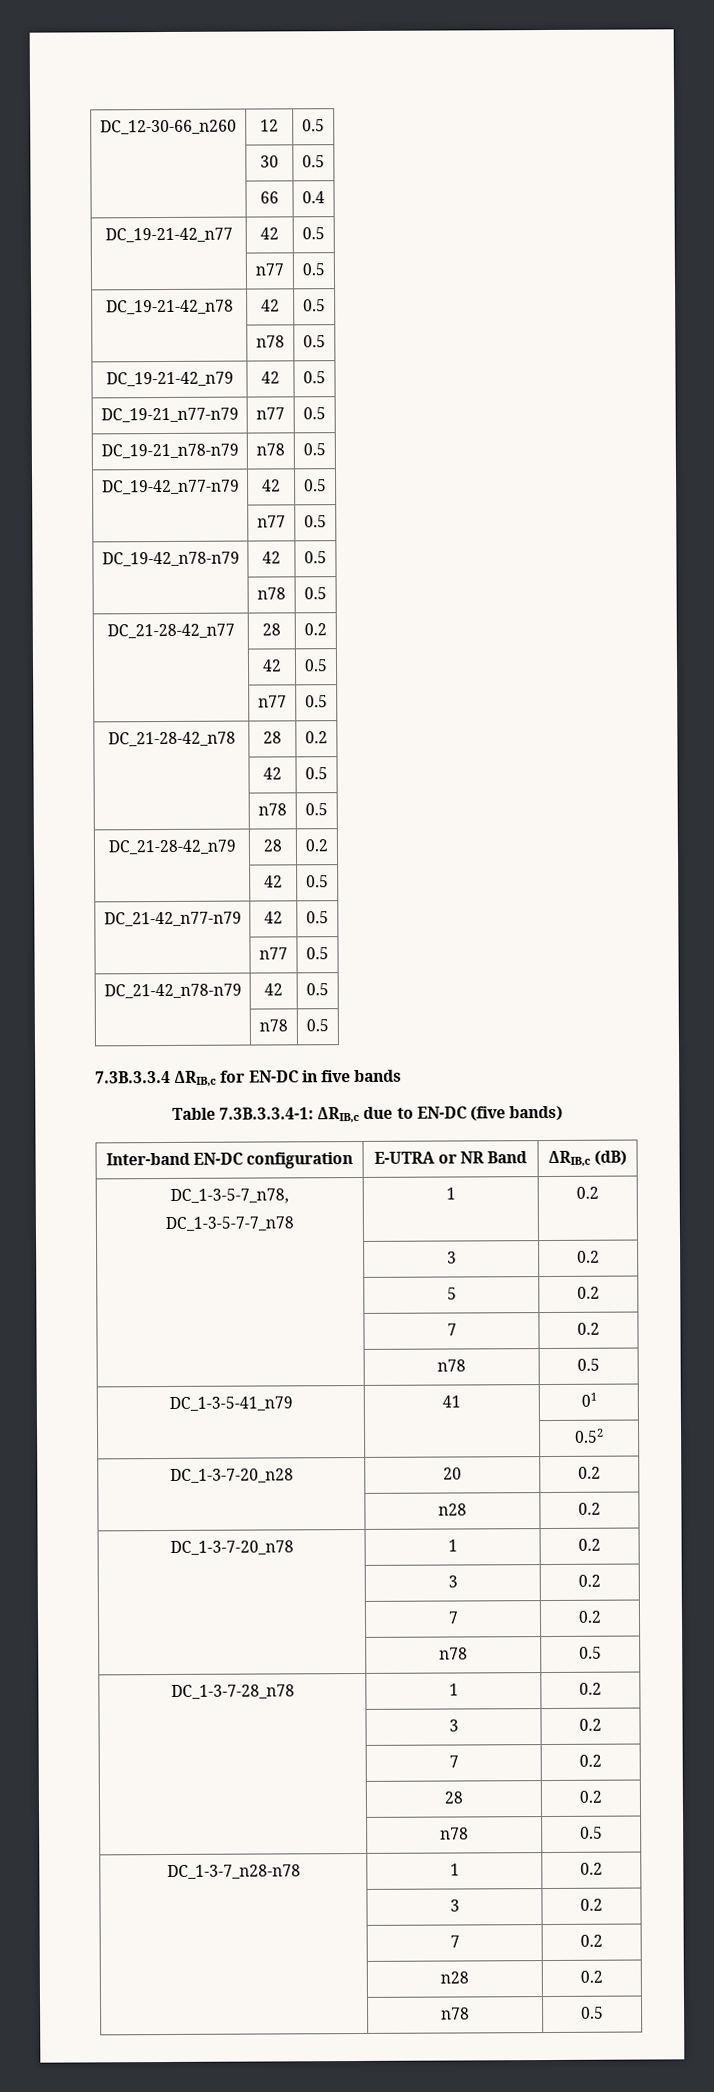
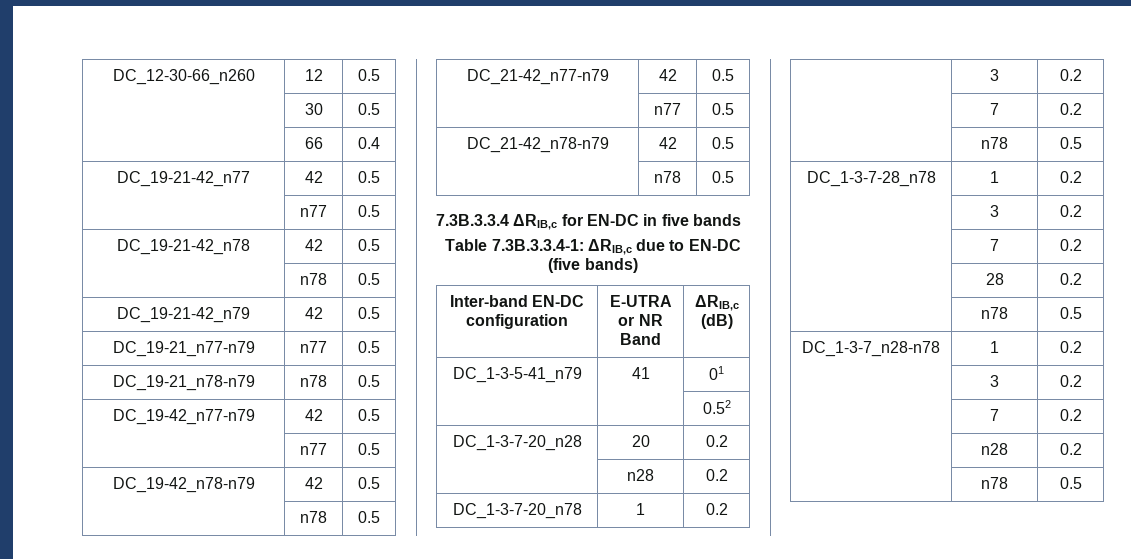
- DC_21-28-42_n77 | 28 | 0.2
- | 42 | 0.5
- | n77 | 0.5
- DC_21-28-42_n78 | 28 | 0.2
- | 42 | 0.5
- | n78 | 0.5
- DC_21-28-42_n79 | 28 | 0.2
- | 42 | 0.5
- DC_1-3-5-7_n78,
- DC_1-3-5-7-7_n78 | 1 | 0.2
- | 3 | 0.2
- | 5 | 0.2
- | 7 | 0.2
- | n78 | 0.5

